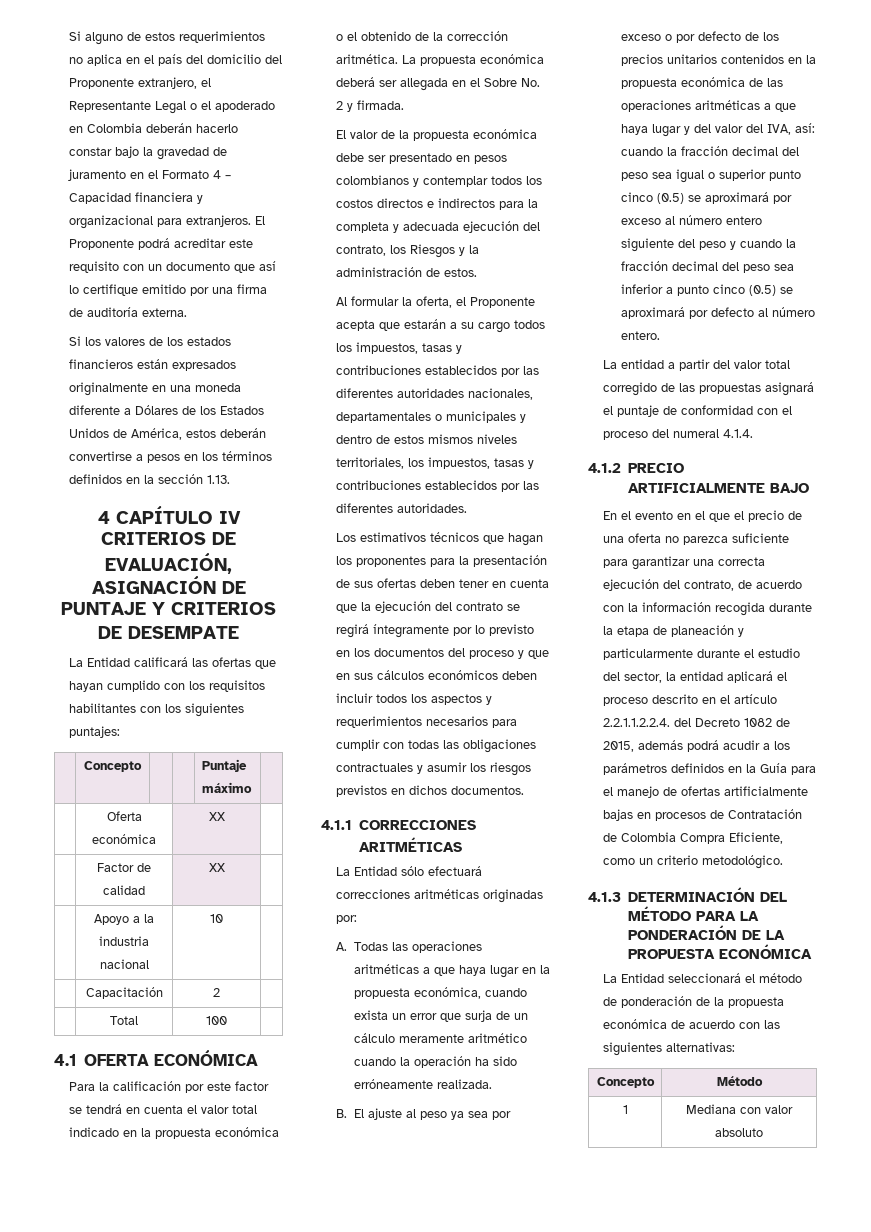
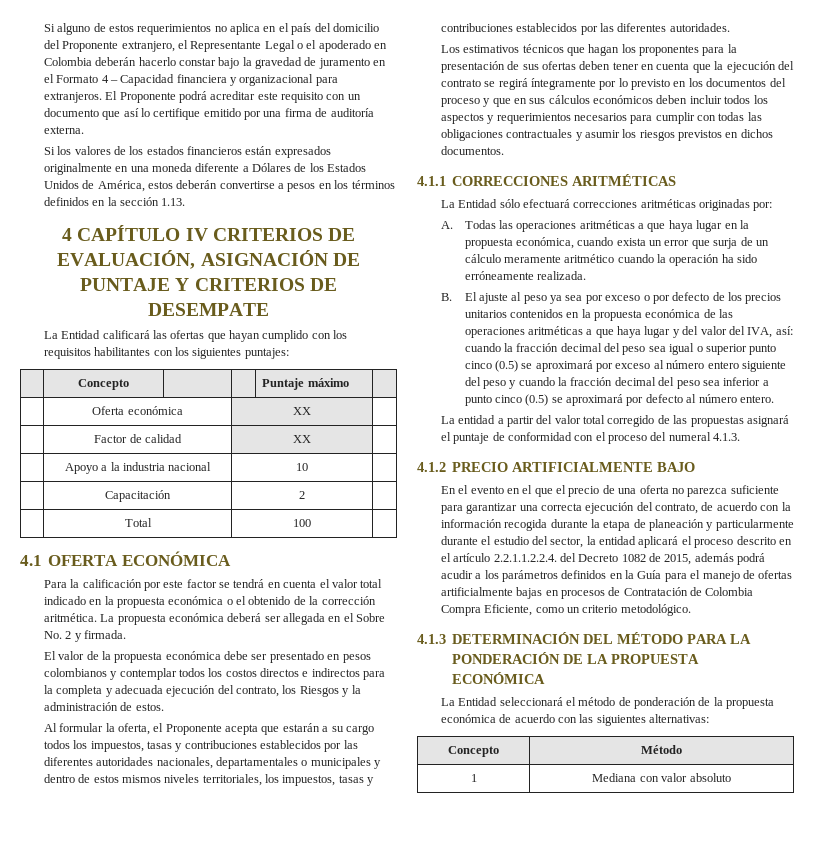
- La entidad a partir del valor total corregido de las propuestas asignará el puntaje de conformidad con el proceso del numeral 4.1.4.
+ La entidad a partir del valor total corregido de las propuestas asignará el puntaje de conformidad con el proceso del numeral 4.1.3.

